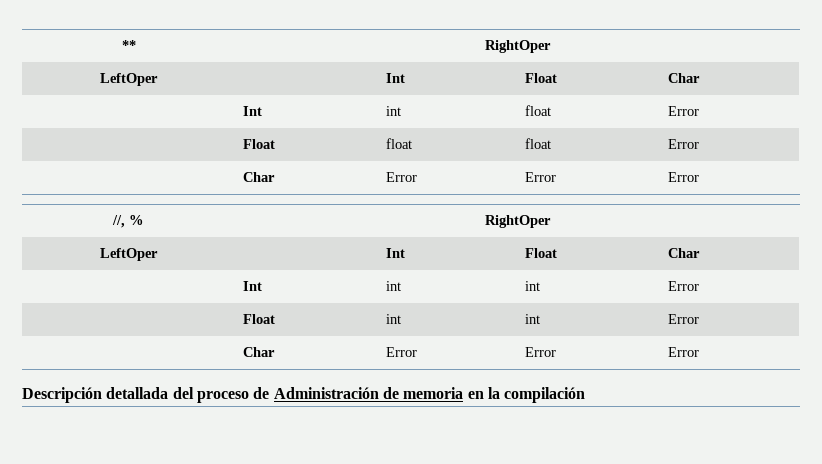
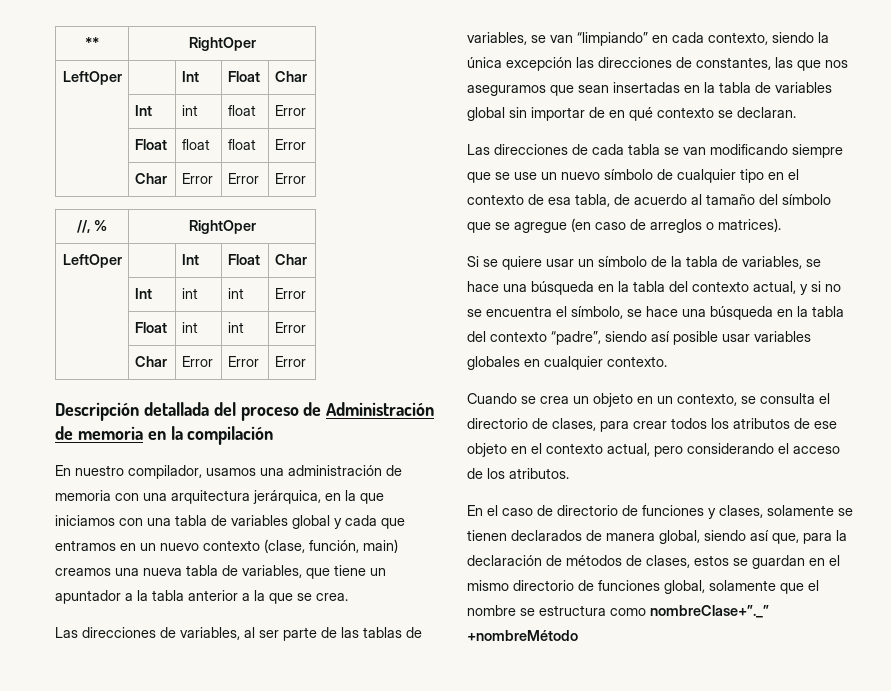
+ En nuestro compilador, usamos una administración de memoria con una arquitectura jerárquica, en la que iniciamos con una tabla de variables global y cada que entramos en un nuevo contexto (clase, función, main) creamos una nueva tabla de variables, que tiene un apuntador a la tabla anterior a la que se crea.
+ Las direcciones de variables, al ser parte de las tablas de variables, se van “limpiando” en cada contexto, siendo la única excepción las direcciones de constantes, las que nos aseguramos que sean insertadas en la tabla de variables global sin importar de en qué contexto se declaran.
+ Las direcciones de cada tabla se van modificando siempre que se use un nuevo símbolo de cualquier tipo en el contexto de esa tabla, de acuerdo al tamaño del símbolo que se agregue (en caso de arreglos o matrices).
+ Si se quiere usar un símbolo de la tabla de variables, se hace una búsqueda en la tabla del contexto actual, y si no se encuentra el símbolo, se hace una búsqueda en la tabla del contexto “padre”, siendo así posible usar variables globales en cualquier contexto.
+ Cuando se crea un objeto en un contexto, se consulta el directorio de clases, para crear todos los atributos de ese objeto en el contexto actual, pero considerando el acceso de los atributos.
+ En el caso de directorio de funciones y clases, solamente se tienen declarados de manera global, siendo así que, para la declaración de métodos de clases, estos se guardan en el mismo directorio de funciones global, solamente que el nombre se estructura como nombreClase+”._” +nombreMétodo

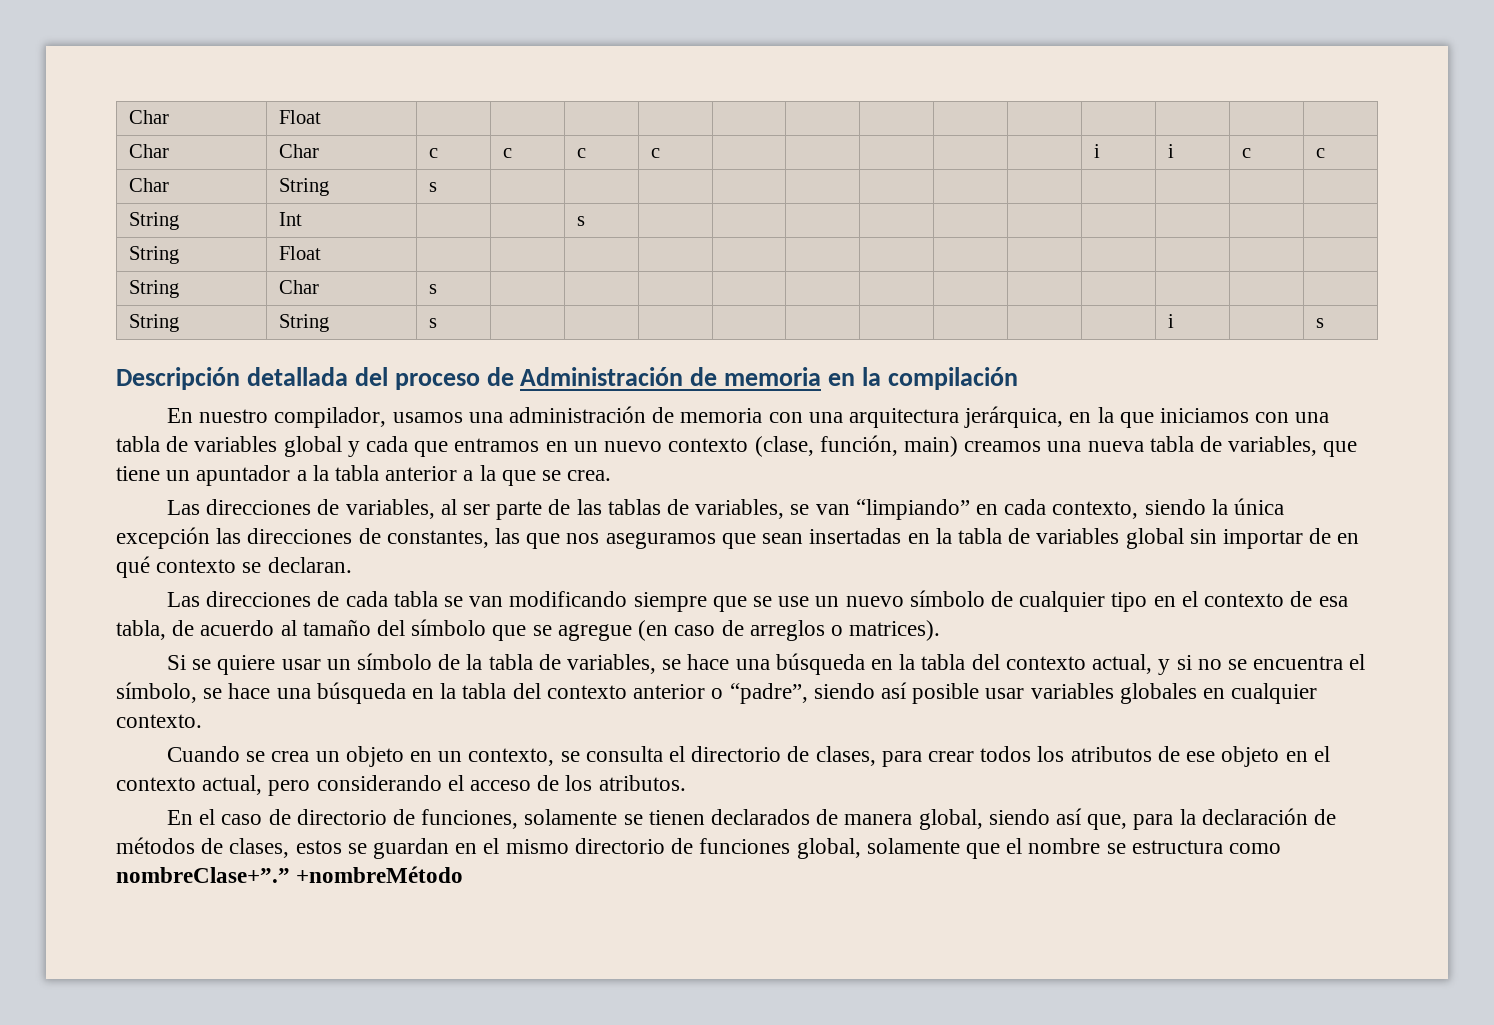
- ** | RightOper
- LeftOper | | Int | Float | Char
- | Int | int | float | Error
- | Float | float | float | Error
- | Char | Error | Error | Error
- //, % | RightOper
- LeftOper | | Int | Float | Char
- | Int | int | int | Error
- | Float | int | int | Error
- | Char | Error | Error | Error
+ Char | Float | | | | | | | | | | | | |
+ Char | Char | c | c | c | c | | | | | | i | i | c | c
+ Char | String | s | | | | | | | | | | | |
+ String | Int | | | s | | | | | | | | | |
+ String | Float | | | | | | | | | | | | |
+ String | Char | s | | | | | | | | | | | |
+ String | String | s | | | | | | | | | | i | | s
- Si se quiere usar un símbolo de la tabla de variables, se hace una búsqueda en la tabla del contexto actual, y si no se encuentra el símbolo, se hace una búsqueda en la tabla del contexto “padre”, siendo así posible usar variables globales en cualquier contexto.
+ Si se quiere usar un símbolo de la tabla de variables, se hace una búsqueda en la tabla del contexto actual, y si no se encuentra el símbolo, se hace una búsqueda en la tabla del contexto anterior o “padre”, siendo así posible usar variables globales en cualquier contexto.
- En el caso de directorio de funciones y clases, solamente se tienen declarados de manera global, siendo así que, para la declaración de métodos de clases, estos se guardan en el mismo directorio de funciones global, solamente que el nombre se estructura como nombreClase+”._” +nombreMétodo
+ En el caso de directorio de funciones, solamente se tienen declarados de manera global, siendo así que, para la declaración de métodos de clases, estos se guardan en el mismo directorio de funciones global, solamente que el nombre se estructura como nombreClase+”.” +nombreMétodo

